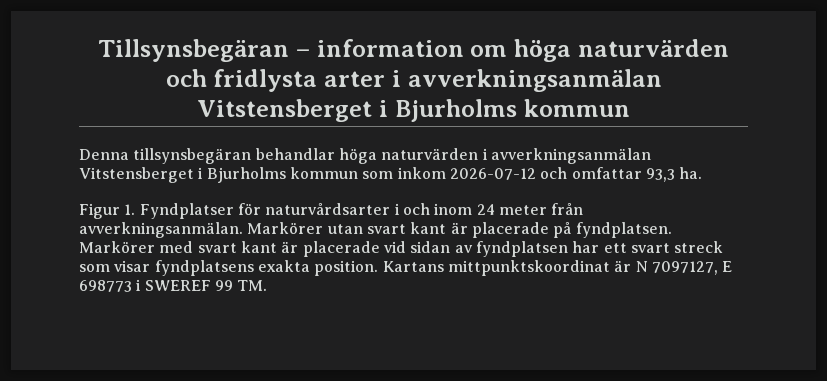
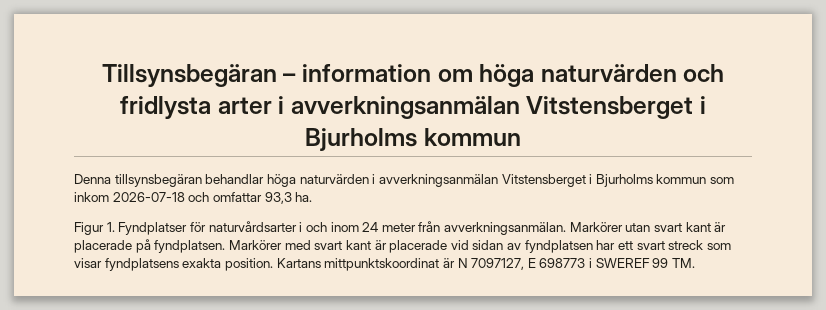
- Denna tillsynsbegäran behandlar höga naturvärden i avverkningsanmälan Vitstensberget i Bjurholms kommun som inkom 2026-07-12 och omfattar 93,3 ha.
+ Denna tillsynsbegäran behandlar höga naturvärden i avverkningsanmälan Vitstensberget i Bjurholms kommun som inkom 2026-07-18 och omfattar 93,3 ha.

